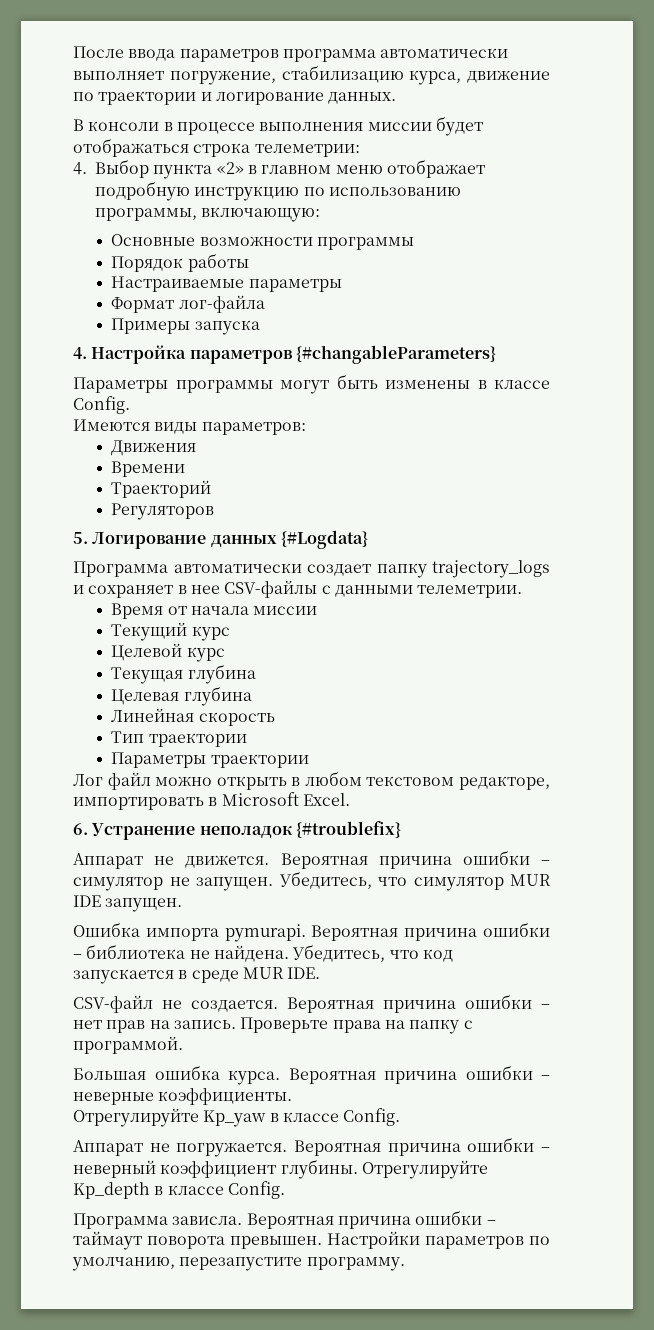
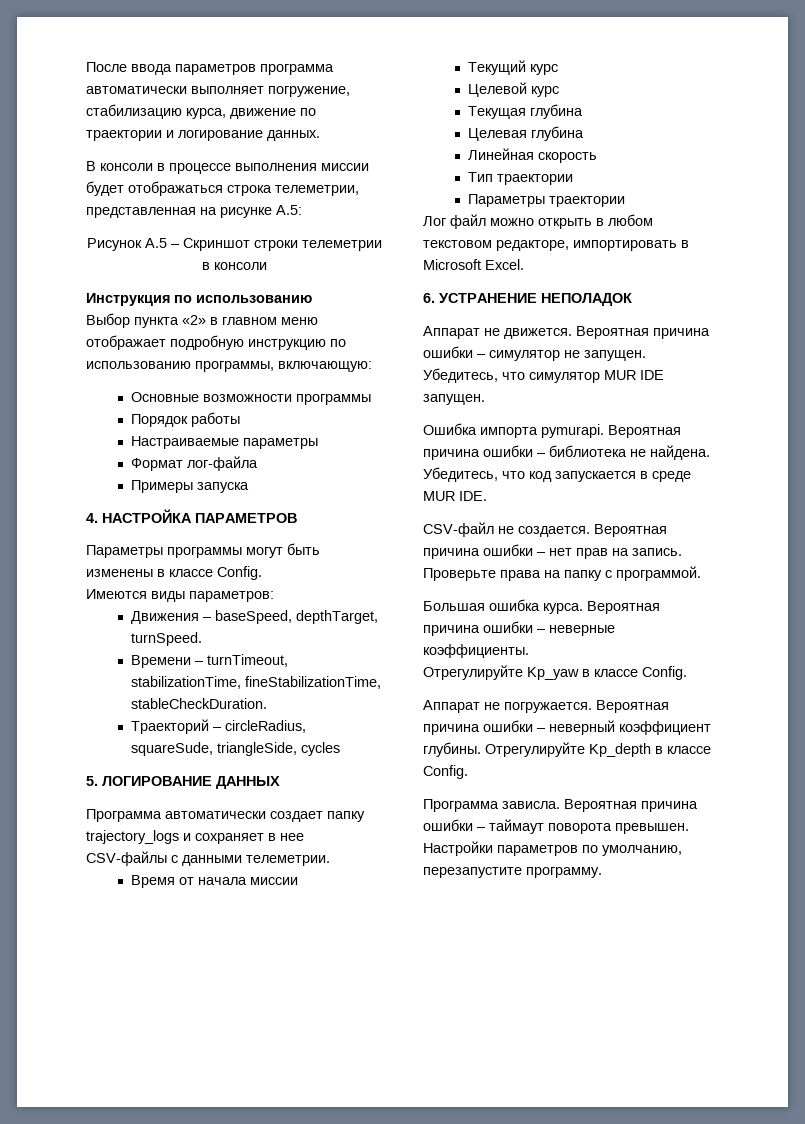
- В консоли в процессе выполнения миссии будет отображаться строка телеметрии:
- 4. Выбор пункта «2» в главном меню отображает подробную инструкцию по использованию программы, включающую:
+ В консоли в процессе выполнения миссии будет отображаться строка телеметрии, представленная на рисунке А.5:
+ Рисунок А.5 – Скриншот строки телеметрии в консоли
+ Инструкция по использованию
+ Выбор пункта «2» в главном меню отображает подробную инструкцию по использованию программы, включающую:
- 4. Настройка параметров {#changableParameters}
+ 4. НАСТРОЙКА ПАРАМЕТРОВ
- Движения
- Времени
- Траекторий
- Регуляторов
- 5. Логирование данных {#Logdata}
+ Движения – baseSpeed, depthTarget, turnSpeed.
+ Времени – turnTimeout, stabilizationTime, fineStabilizationTime, stableCheckDuration.
+ Траекторий – circleRadius, squareSude, triangleSide, cycles
+ 5. ЛОГИРОВАНИЕ ДАННЫХ
- 6. Устранение неполадок {#troublefix}
+ 6. УСТРАНЕНИЕ НЕПОЛАДОК

